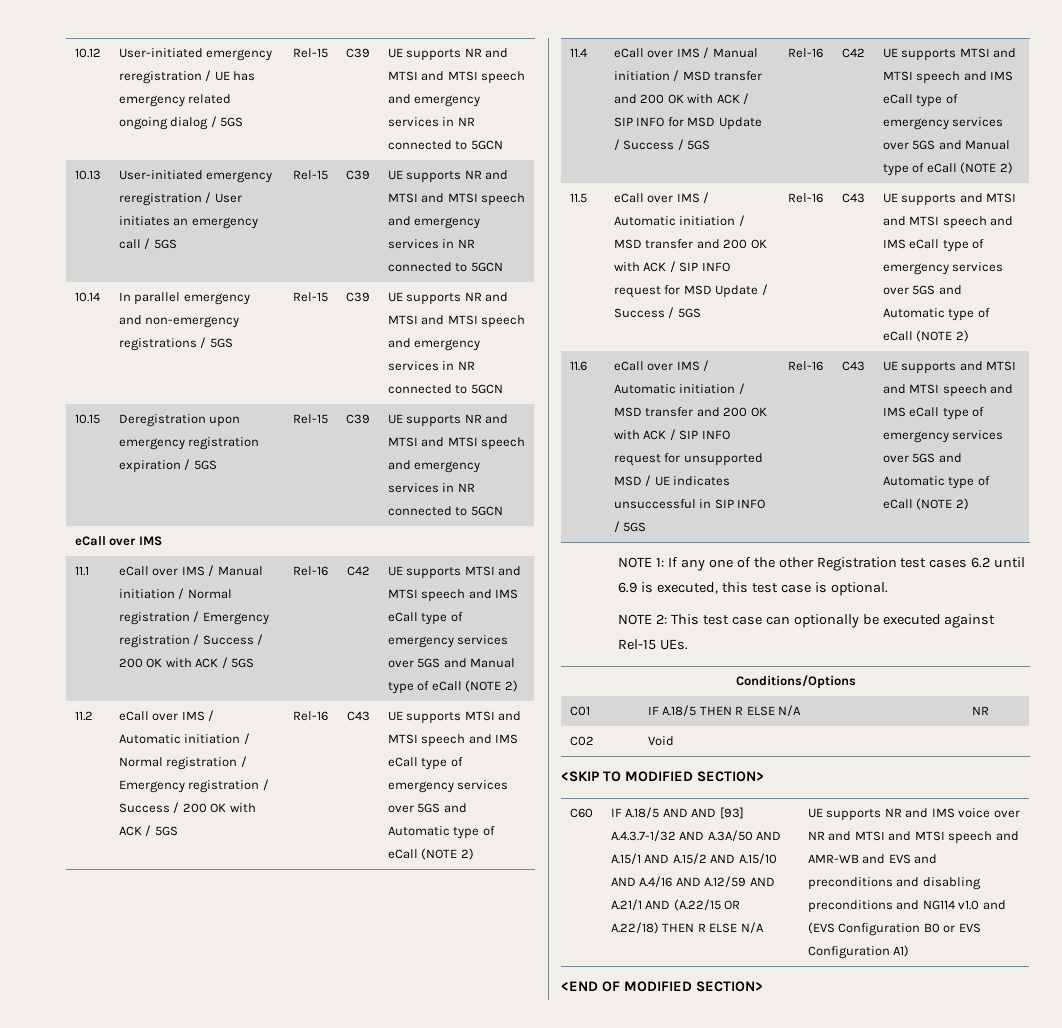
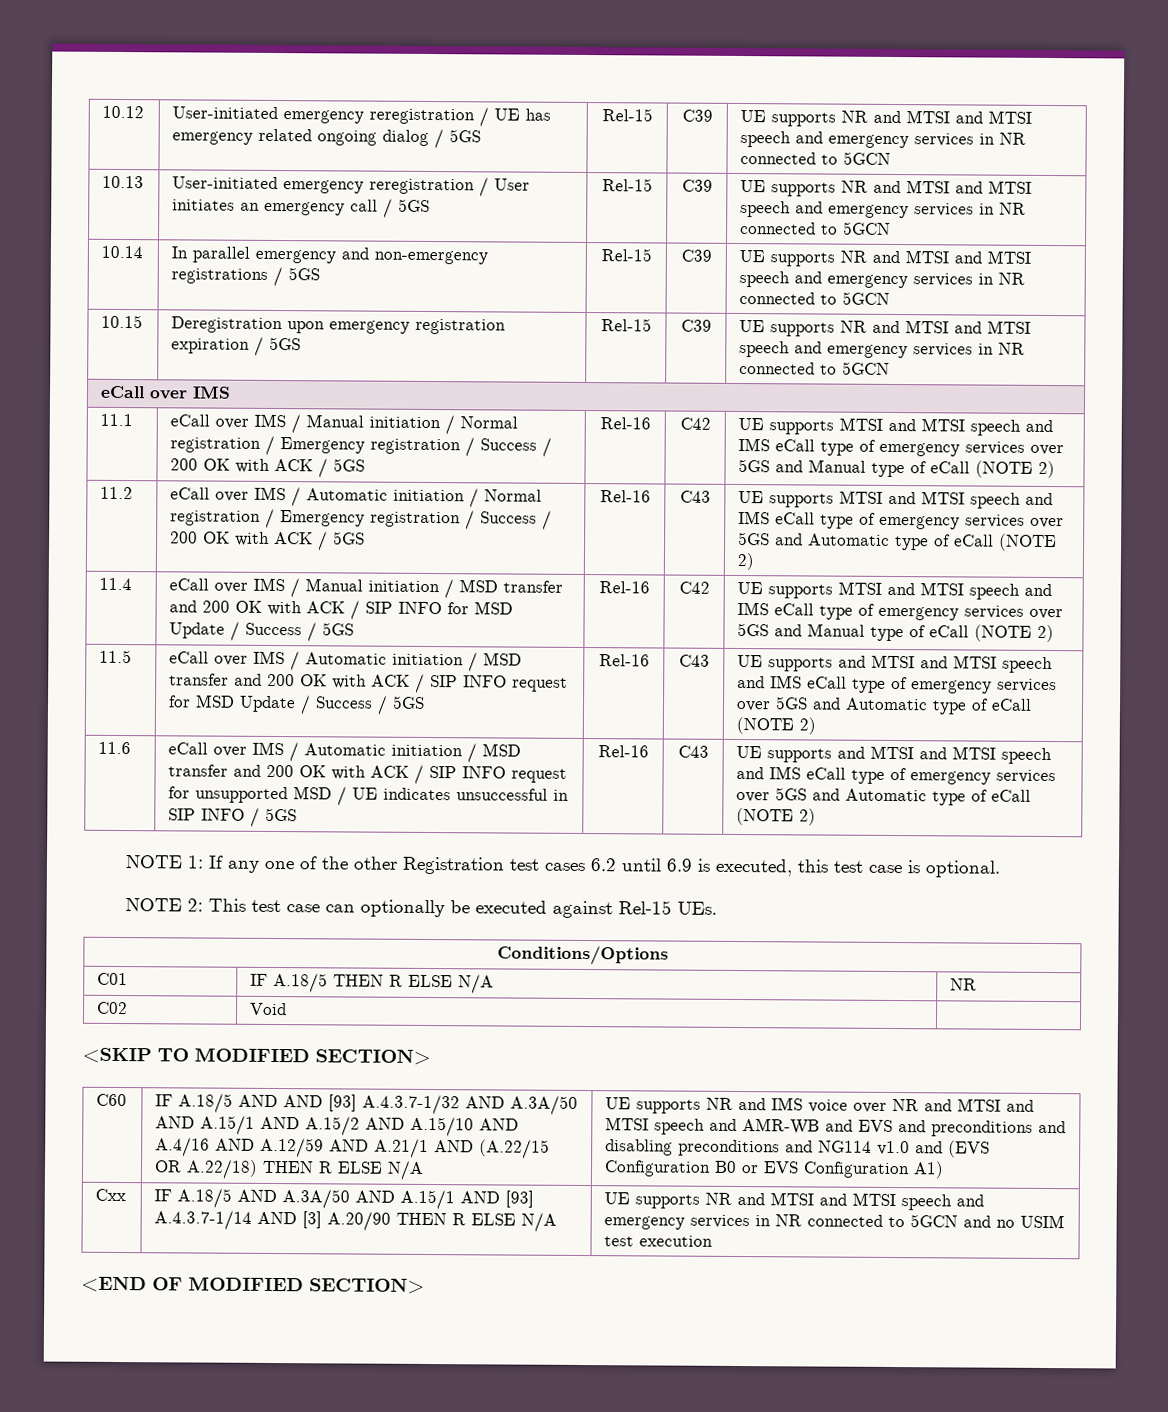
+ Cxx | IF A.18/5 AND A.3A/50 AND A.15/1 AND [93] A.4.3.7-1/14 AND [3] A.20/90 THEN R ELSE N/A | UE supports NR and MTSI and MTSI speech and emergency services in NR connected to 5GCN and no USIM test execution

